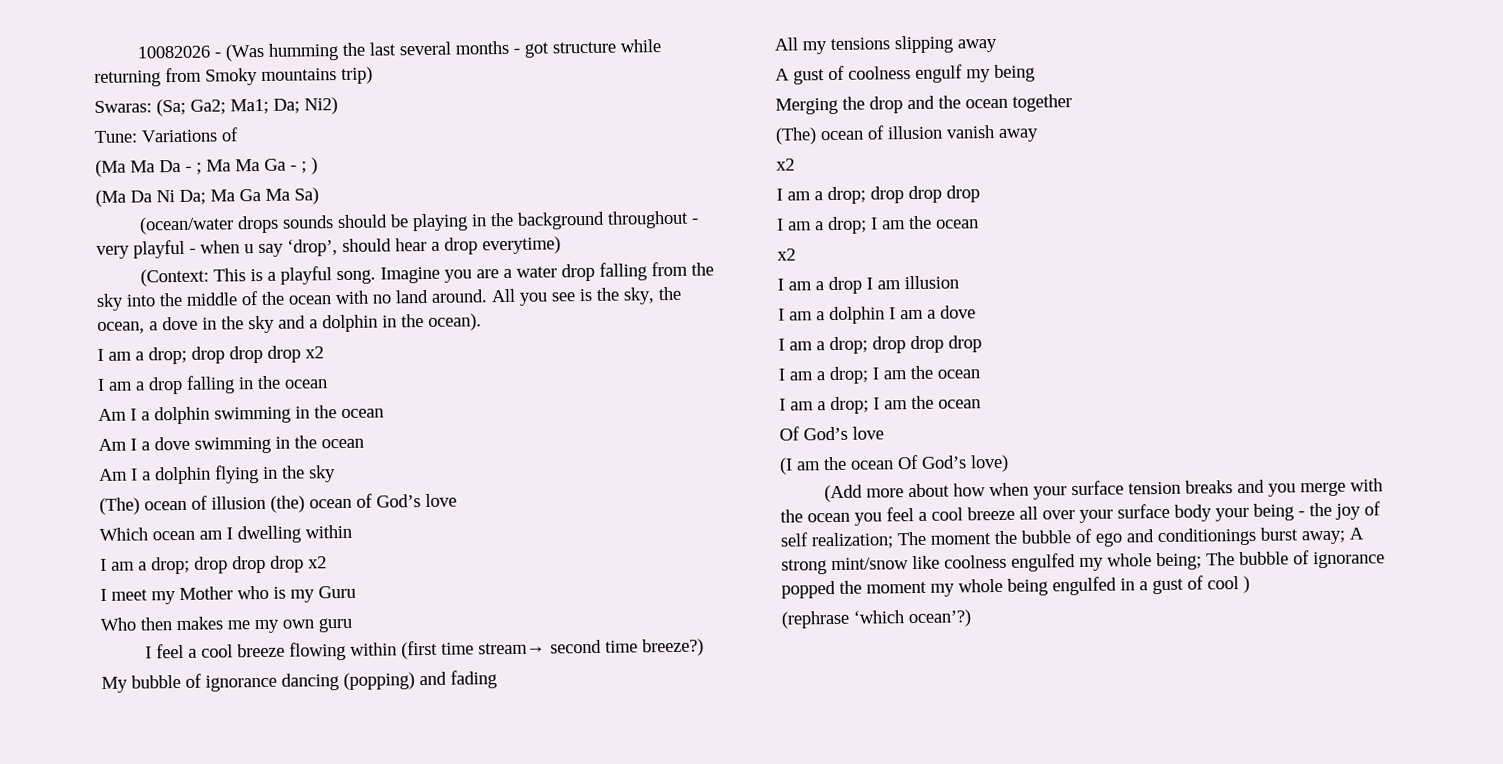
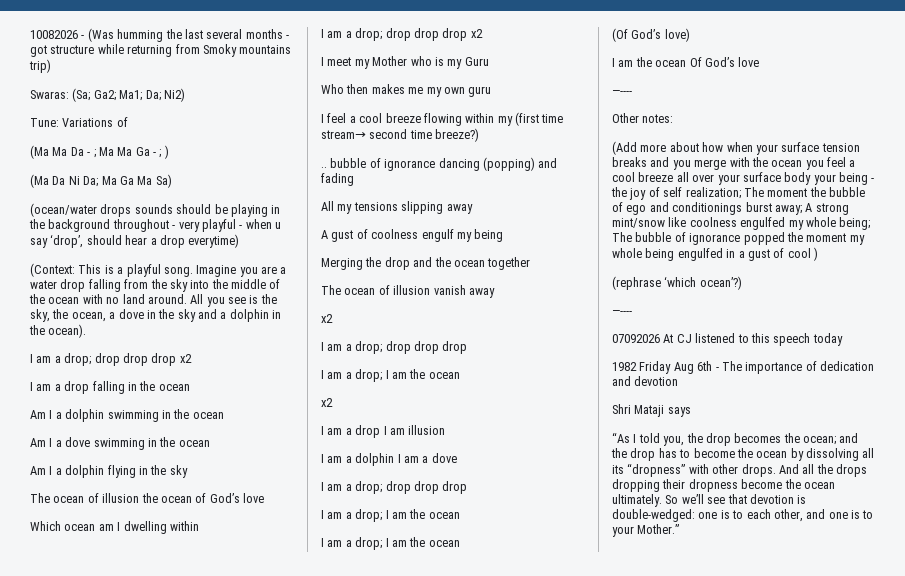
- (The) ocean of illusion (the) ocean of God’s love
+ The ocean of illusion the ocean of God’s love
- I feel a cool breeze flowing within (first time stream→ second time breeze?)
+ I feel a cool breeze flowing within my (first time stream→ second time breeze?)
- My bubble of ignorance dancing (popping) and fading
+ .. bubble of ignorance dancing (popping) and fading
- (The) ocean of illusion vanish away
+ The ocean of illusion vanish away
- Of God’s love
- (I am the ocean Of God’s love)
+ (Of God’s love)
+ I am the ocean Of God’s love
+ —----
+ Other notes:
  (rephrase ‘which ocean’?)
+ —----
+ 07092026 At CJ listened to this speech today
+ 1982 Friday Aug 6th - The importance of dedication and devotion
+ Shri Mataji says
+ “As I told you, the drop becomes the ocean; and the drop has to become the ocean by dissolving all its “dropness” with other drops. And all the drops dropping their dropness become the ocean ultimately. So we’ll see that devotion is double-wedged: one is to each other, and one is to your Mother.”

